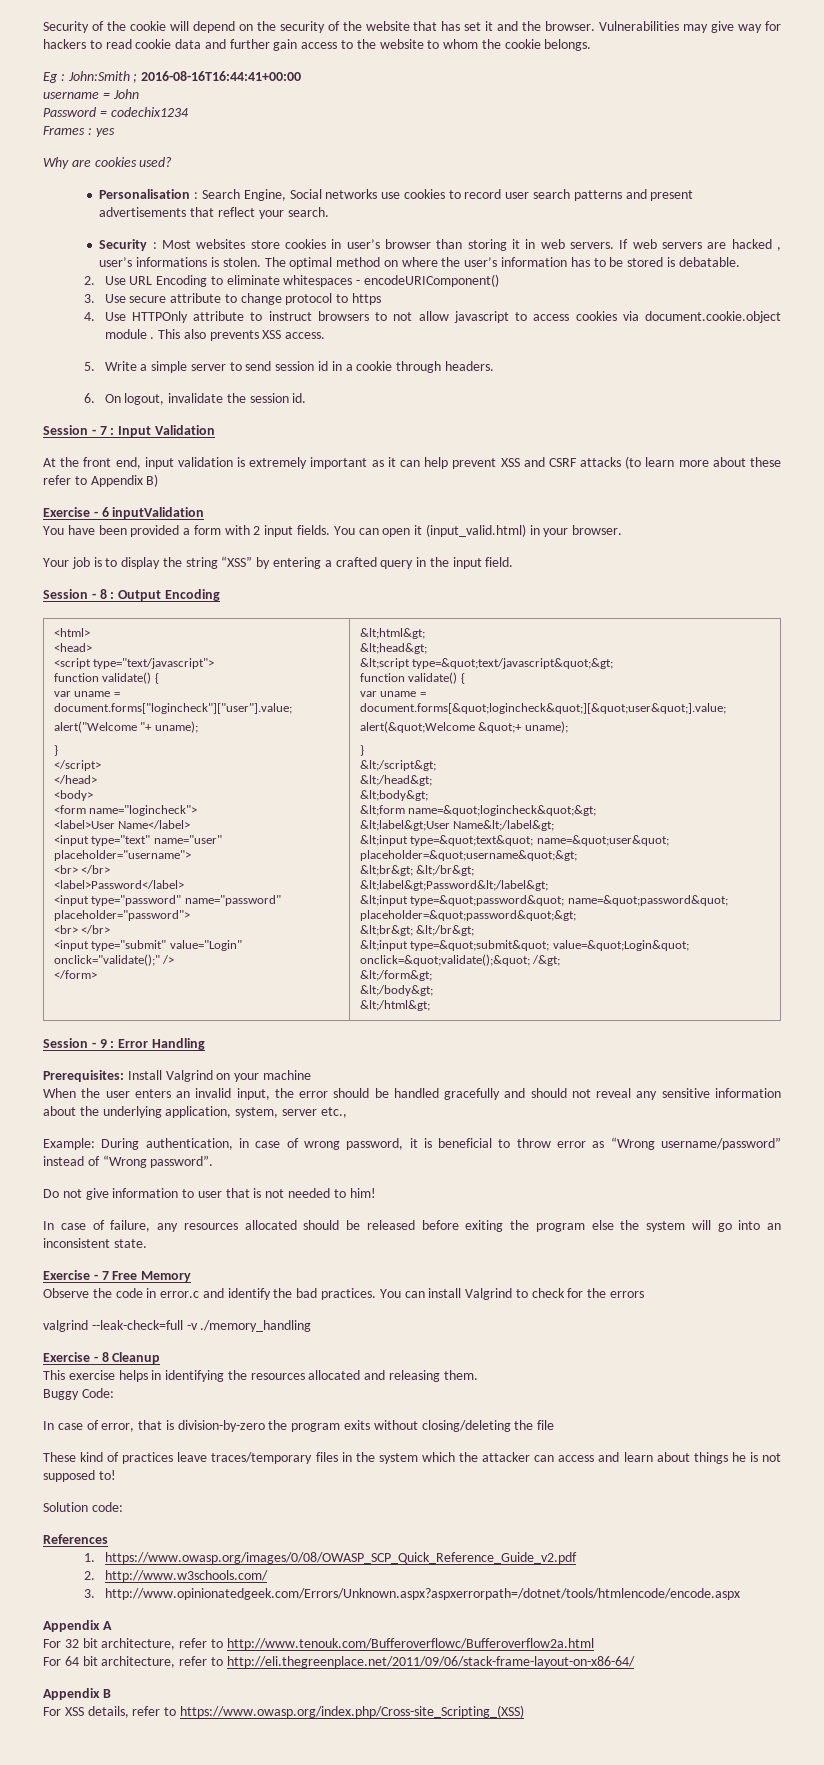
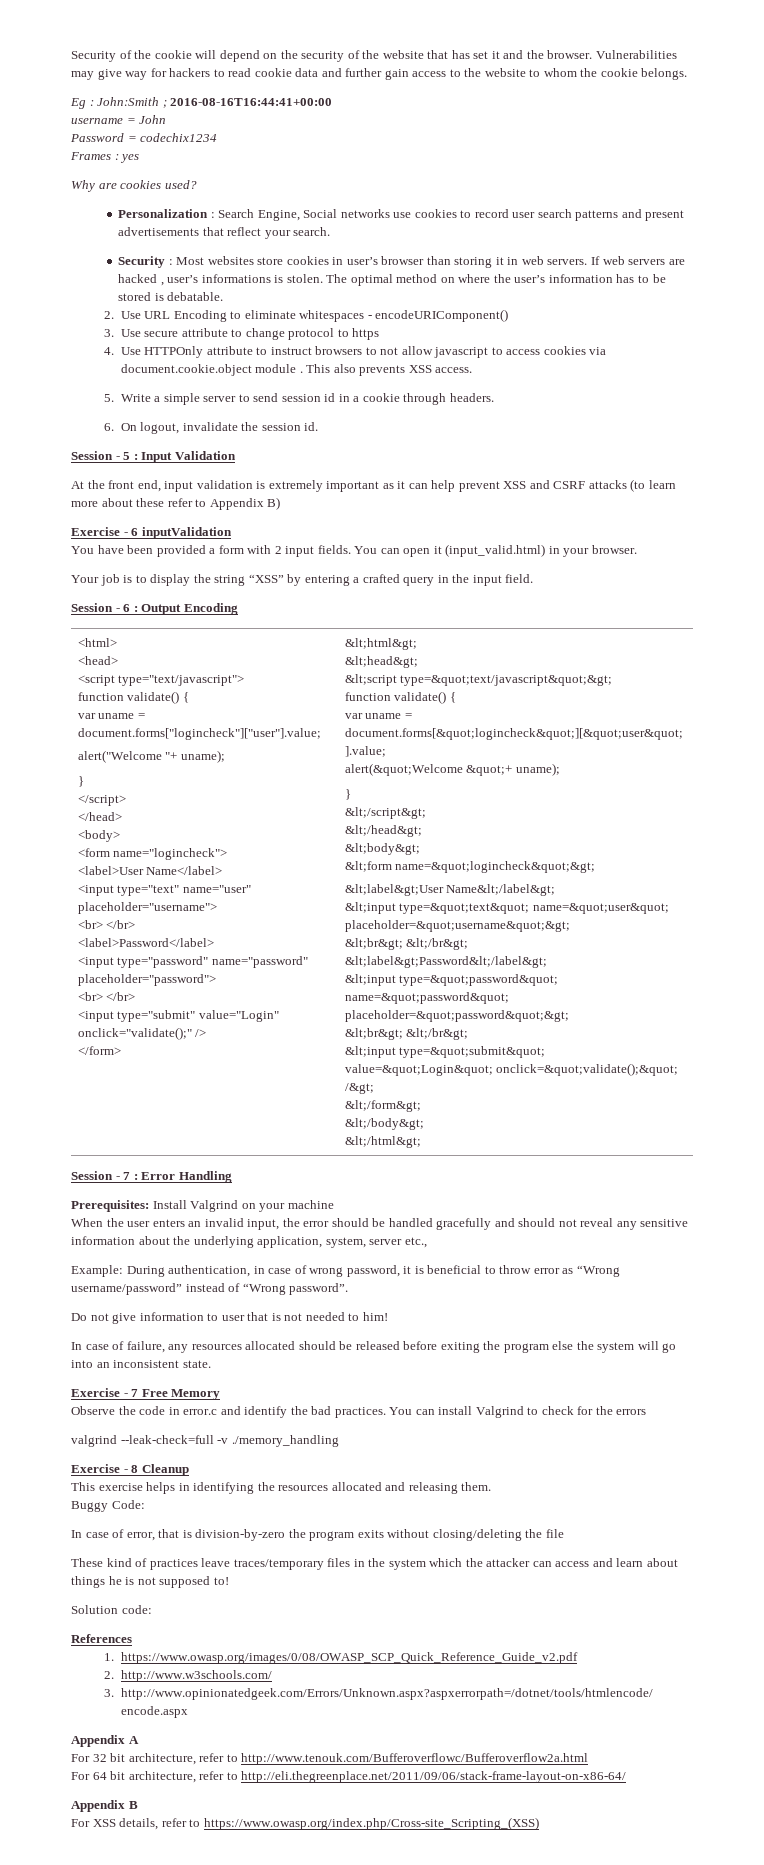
- Personalisation : Search Engine, Social networks use cookies to record user search patterns and present advertisements that reflect your search.
+ Personalization : Search Engine, Social networks use cookies to record user search patterns and present advertisements that reflect your search.
- Session - 7 : Input Validation
+ Session - 5 : Input Validation
- Session - 8 : Output Encoding
+ Session - 6 : Output Encoding
- Session - 9 : Error Handling
+ Session - 7 : Error Handling

